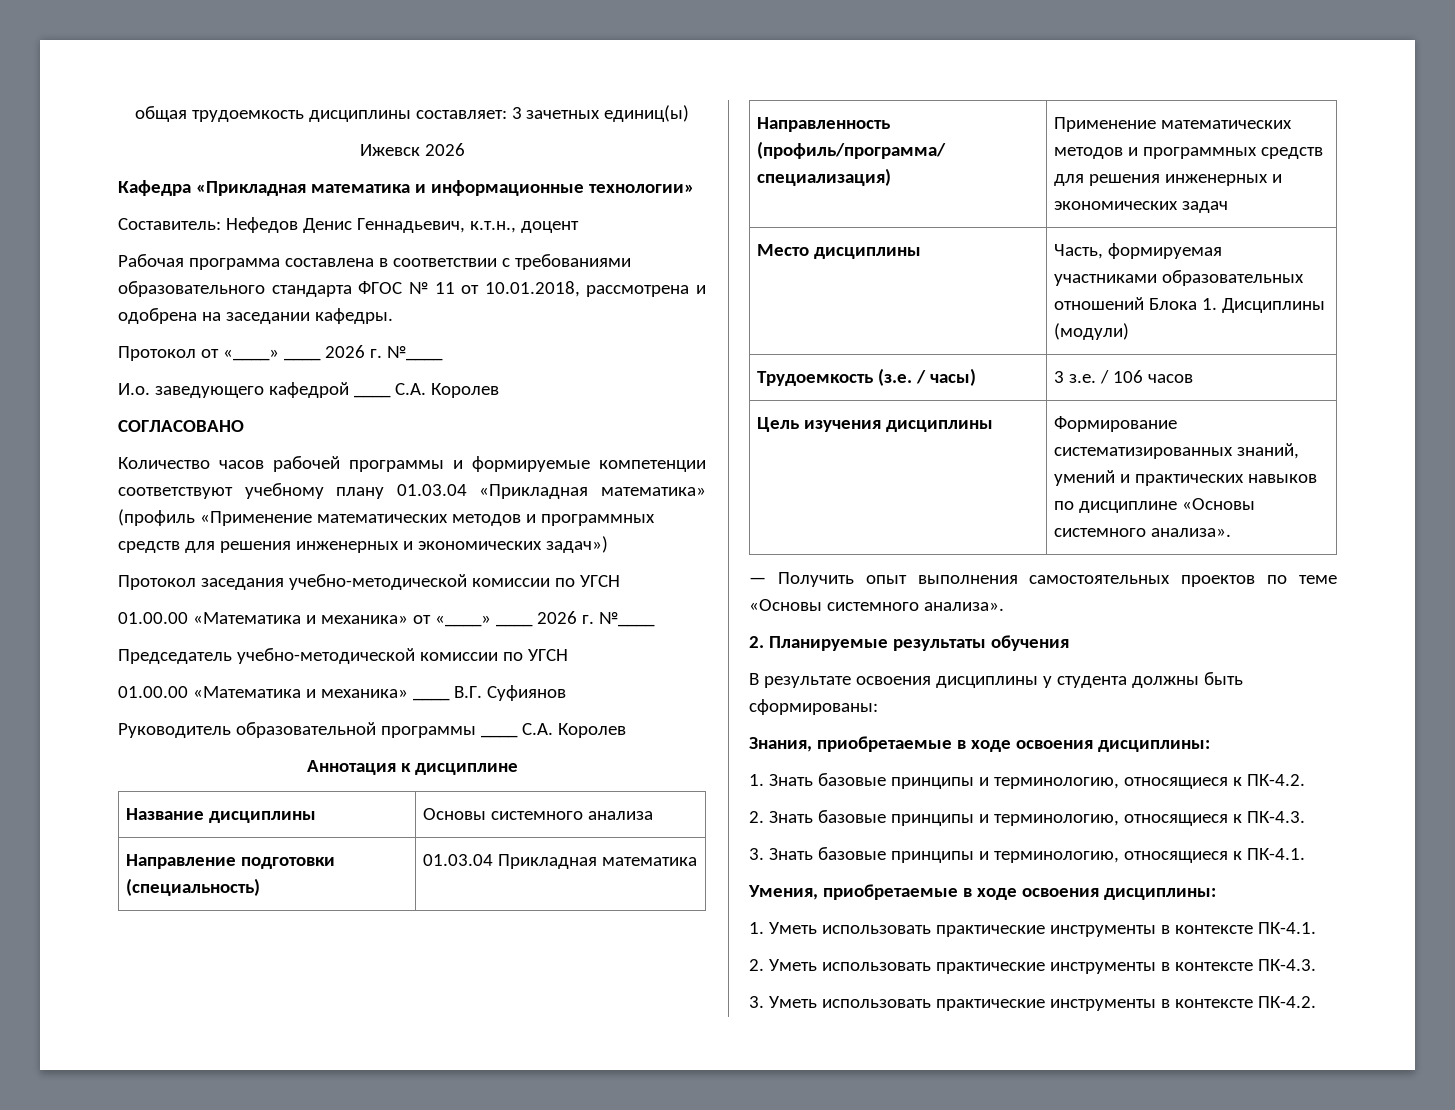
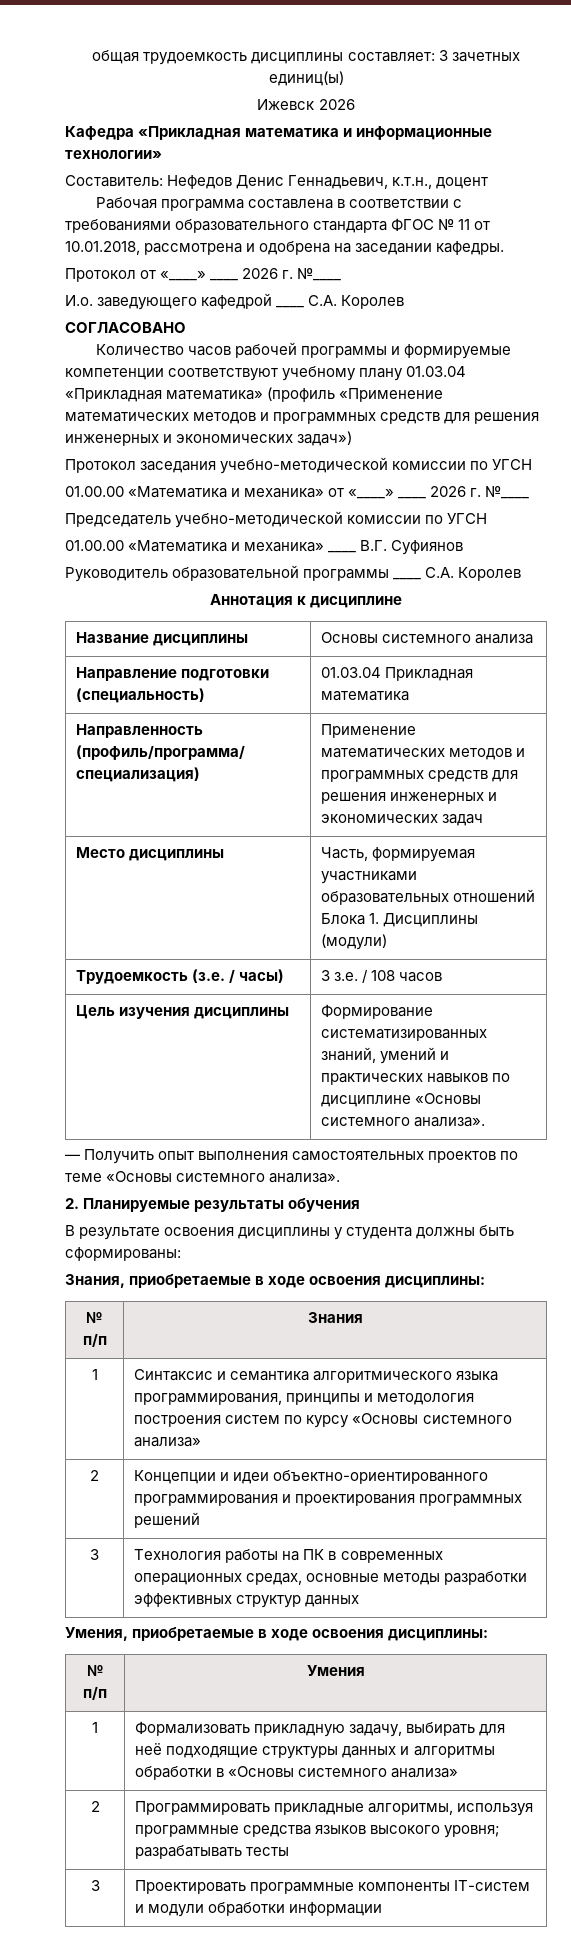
- Трудоемкость (з.е. / часы) | 3 з.е. / 106 часов
+ Трудоемкость (з.е. / часы) | 3 з.е. / 108 часов
- 1. Знать базовые принципы и терминологию, относящиеся к ПК-4.2.
- 2. Знать базовые принципы и терминологию, относящиеся к ПК-4.3.
- 3. Знать базовые принципы и терминологию, относящиеся к ПК-4.1.
+ № п/п | Знания
+ 1 | Синтаксис и семантика алгоритмического языка программирования, принципы и методология построения систем по курсу «Основы системного анализа»
+ 2 | Концепции и идеи объектно-ориентированного программирования и проектирования программных решений
+ 3 | Технология работы на ПК в современных операционных средах, основные методы разработки эффективных структур данных
- 1. Уметь использовать практические инструменты в контексте ПК-4.1.
- 2. Уметь использовать практические инструменты в контексте ПК-4.3.
- 3. Уметь использовать практические инструменты в контексте ПК-4.2.
+ № п/п | Умения
+ 1 | Формализовать прикладную задачу, выбирать для неё подходящие структуры данных и алгоритмы обработки в «Основы системного анализа»
+ 2 | Программировать прикладные алгоритмы, используя программные средства языков высокого уровня; разрабатывать тесты
+ 3 | Проектировать программные компоненты IT-систем и модули обработки информации

